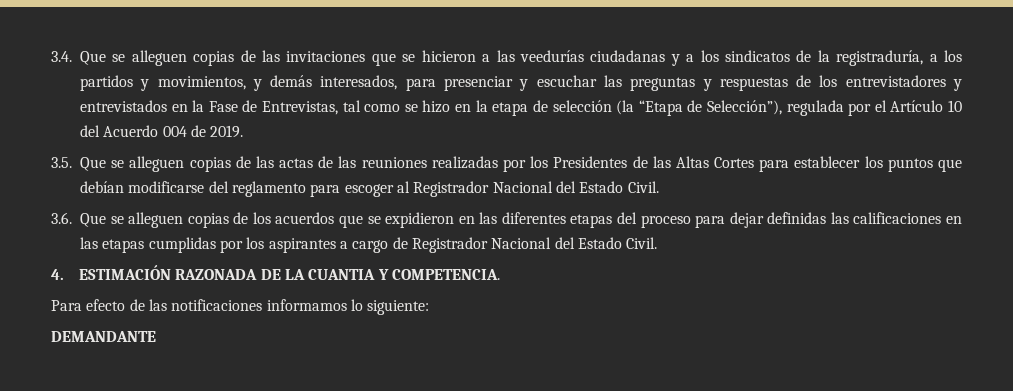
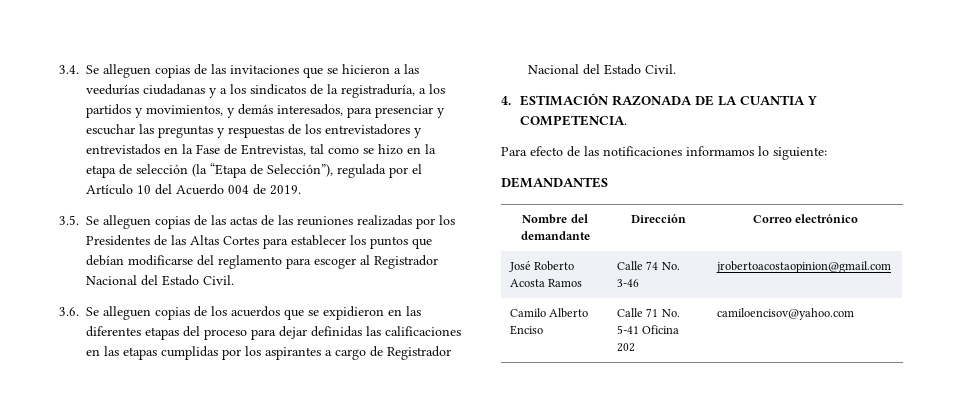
- 3.4. Que se alleguen copias de las invitaciones que se hicieron a las veedurías ciudadanas y a los sindicatos de la registraduría, a los partidos y movimientos, y demás interesados, para presenciar y escuchar las preguntas y respuestas de los entrevistadores y entrevistados en la Fase de Entrevistas, tal como se hizo en la etapa de selección (la “Etapa de Selección”), regulada por el Artículo 10 del Acuerdo 004 de 2019.
+ 3.4. Se alleguen copias de las invitaciones que se hicieron a las veedurías ciudadanas y a los sindicatos de la registraduría, a los partidos y movimientos, y demás interesados, para presenciar y escuchar las preguntas y respuestas de los entrevistadores y entrevistados en la Fase de Entrevistas, tal como se hizo en la etapa de selección (la “Etapa de Selección”), regulada por el Artículo 10 del Acuerdo 004 de 2019.
- 3.5. Que se alleguen copias de las actas de las reuniones realizadas por los Presidentes de las Altas Cortes para establecer los puntos que debían modificarse del reglamento para escoger al Registrador Nacional del Estado Civil.
+ 3.5. Se alleguen copias de las actas de las reuniones realizadas por los Presidentes de las Altas Cortes para establecer los puntos que debían modificarse del reglamento para escoger al Registrador Nacional del Estado Civil.
- 3.6. Que se alleguen copias de los acuerdos que se expidieron en las diferentes etapas del proceso para dejar definidas las calificaciones en las etapas cumplidas por los aspirantes a cargo de Registrador Nacional del Estado Civil.
+ 3.6. Se alleguen copias de los acuerdos que se expidieron en las diferentes etapas del proceso para dejar definidas las calificaciones en las etapas cumplidas por los aspirantes a cargo de Registrador Nacional del Estado Civil.
- DEMANDANTE
+ DEMANDANTES
+ Nombre del demandante | Dirección | Correo electrónico
+ José Roberto Acosta Ramos | Calle 74 No. 3-46 | jrobertoacostaopinion@gmail.com
+ Camilo Alberto Enciso | Calle 71 No. 5-41 Oficina 202 | camiloencisov@yahoo.com

